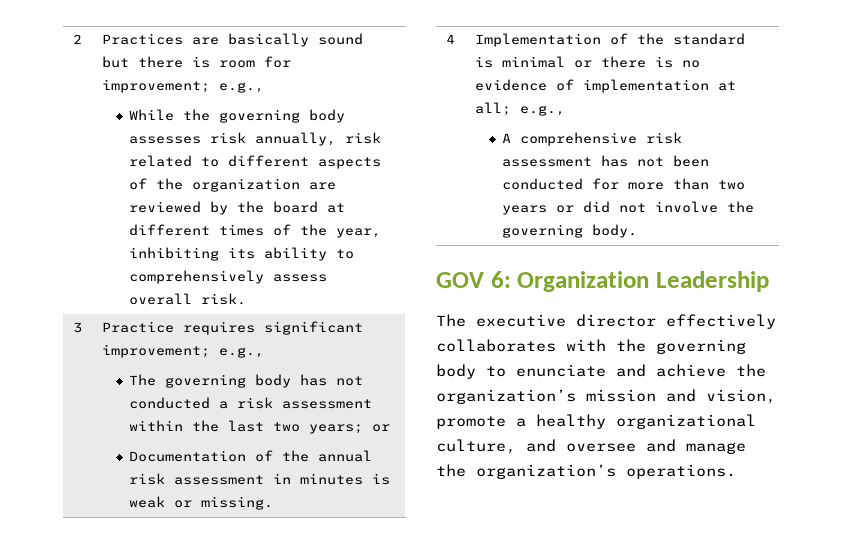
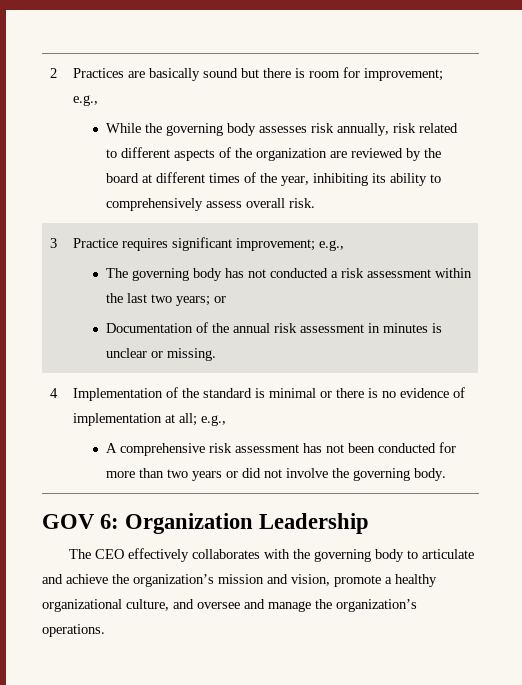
  3 | Practice requires significant improvement; e.g.,
  The governing body has not conducted a risk assessment within the last two years; or
- Documentation of the annual risk assessment in minutes is weak or missing.
+ Documentation of the annual risk assessment in minutes is unclear or missing.
- The executive director effectively collaborates with the governing body to enunciate and achieve the organization’s mission and vision, promote a healthy organizational culture, and oversee and manage the organization’s operations.
+ The CEO effectively collaborates with the governing body to articulate and achieve the organization’s mission and vision, promote a healthy organizational culture, and oversee and manage the organization’s operations.

